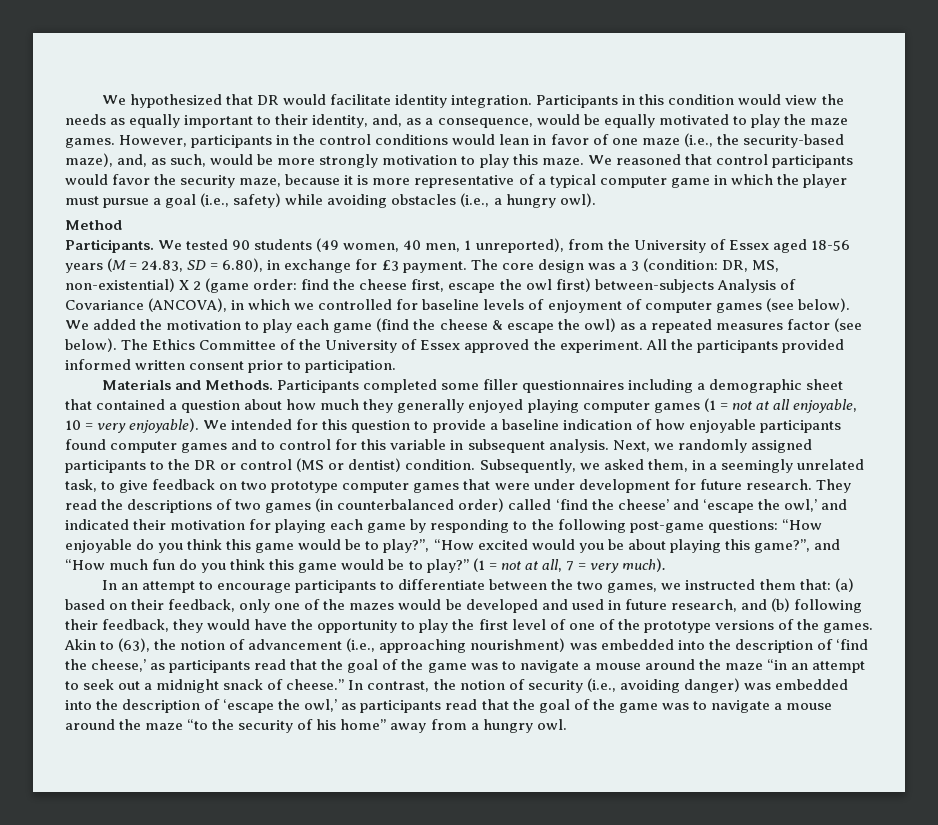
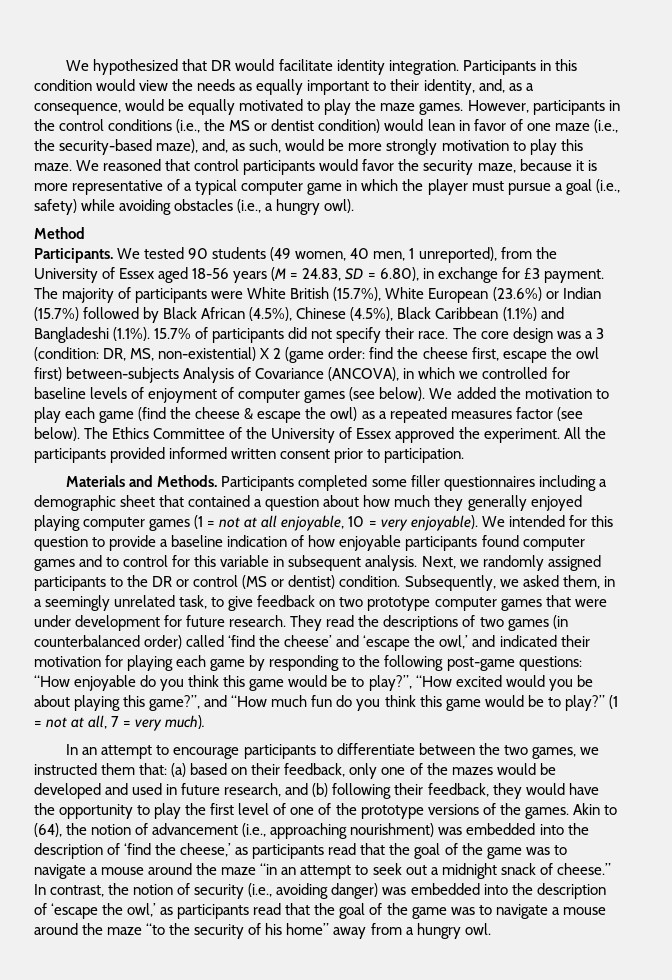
- However, participants in the control conditions would lean in favor of one maze (i.e., the security-based maze), and, as such, would be more strongly motivation to play this maze.
+ However, participants in the control conditions (i.e., the MS or dentist condition) would lean in favor of one maze (i.e., the security-based maze), and, as such, would be more strongly motivation to play this maze.
- The core design was a 3 (condition: DR, MS, non-existential) X 2 (game order: find the cheese first, escape the owl first) between-subjects Analysis of Covariance (ANCOVA), in which we controlled for baseline levels of enjoyment of computer games (see below).
+ The majority of participants were White British (15.7%), White European (23.6%) or Indian (15.7%) followed by Black African (4.5%), Chinese (4.5%), Black Caribbean (1.1%) and Bangladeshi (1.1%). 15.7% of participants did not specify their race. The core design was a 3 (condition: DR, MS, non-existential) X 2 (game order: find the cheese first, escape the owl first) between-subjects Analysis of Covariance (ANCOVA), in which we controlled for baseline levels of enjoyment of computer games (see below).
- Akin to (63), the notion of advancement (i.e., approaching nourishment) was embedded into the description of ‘find the cheese,’ as participants read that the goal of the game was to navigate a mouse around the maze “in an attempt to seek out a midnight snack of cheese.”
+ Akin to (64), the notion of advancement (i.e., approaching nourishment) was embedded into the description of ‘find the cheese,’ as participants read that the goal of the game was to navigate a mouse around the maze “in an attempt to seek out a midnight snack of cheese.”

